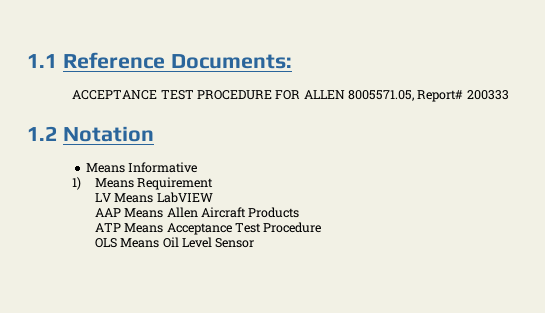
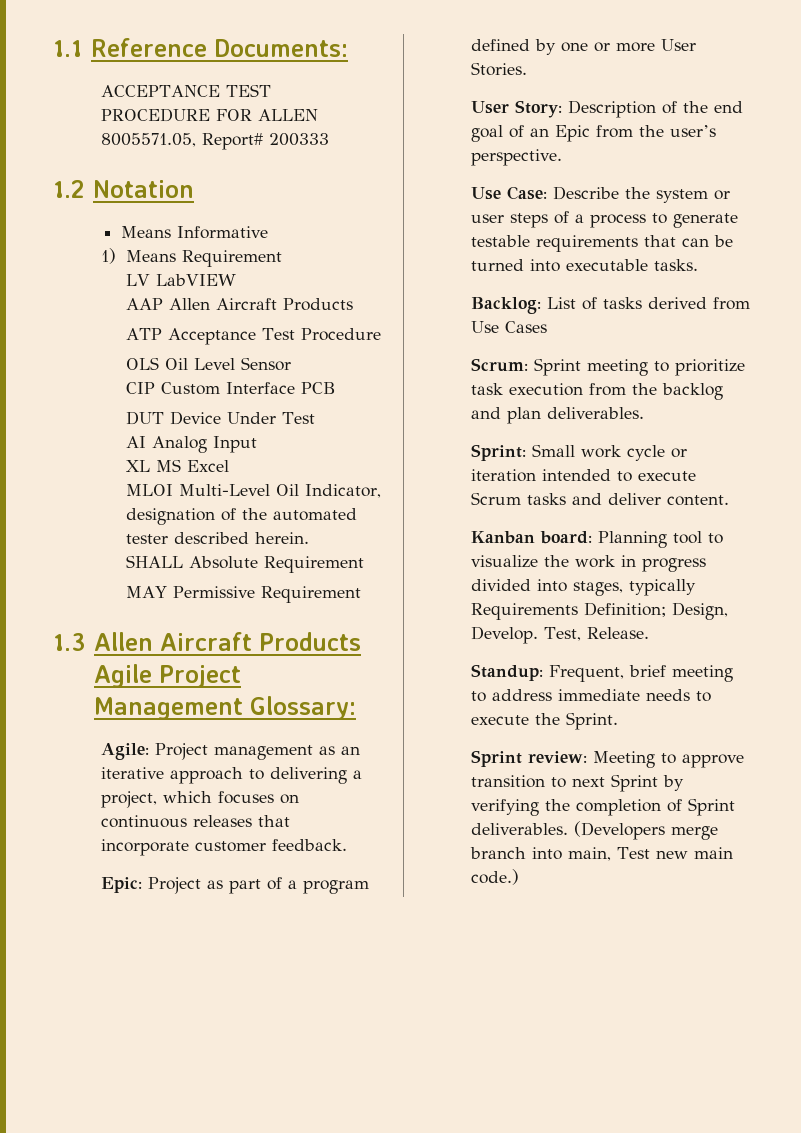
- LV Means LabVIEW
+ LV LabVIEW
- AAP Means Allen Aircraft Products
+ AAP Allen Aircraft Products
- ATP Means Acceptance Test Procedure
+ ATP Acceptance Test Procedure
- OLS Means Oil Level Sensor
+ OLS Oil Level Sensor
+ CIP Custom Interface PCB
+ DUT Device Under Test
+ AI Analog Input
+ XL MS Excel
+ MLOI Multi-Level Oil Indicator, designation of the automated tester described herein.
+ SHALL Absolute Requirement
+ MAY Permissive Requirement
+ 1.3 Allen Aircraft Products Agile Project Management Glossary:
+ Agile: Project management as an iterative approach to delivering a project, which focuses on continuous releases that incorporate customer feedback.
+ Epic: Project as part of a program defined by one or more User Stories.
+ User Story: Description of the end goal of an Epic from the user’s perspective.
+ Use Case: Describe the system or user steps of a process to generate testable requirements that can be turned into executable tasks.
+ Backlog: List of tasks derived from Use Cases
+ Scrum: Sprint meeting to prioritize task execution from the backlog and plan deliverables.
+ Sprint: Small work cycle or iteration intended to execute Scrum tasks and deliver content.
+ Kanban board: Planning tool to visualize the work in progress divided into stages, typically Requirements Definition; Design, Develop. Test, Release.
+ Standup: Frequent, brief meeting to address immediate needs to execute the Sprint.
+ Sprint review: Meeting to approve transition to next Sprint by verifying the completion of Sprint deliverables. (Developers merge branch into main, Test new main code.)

